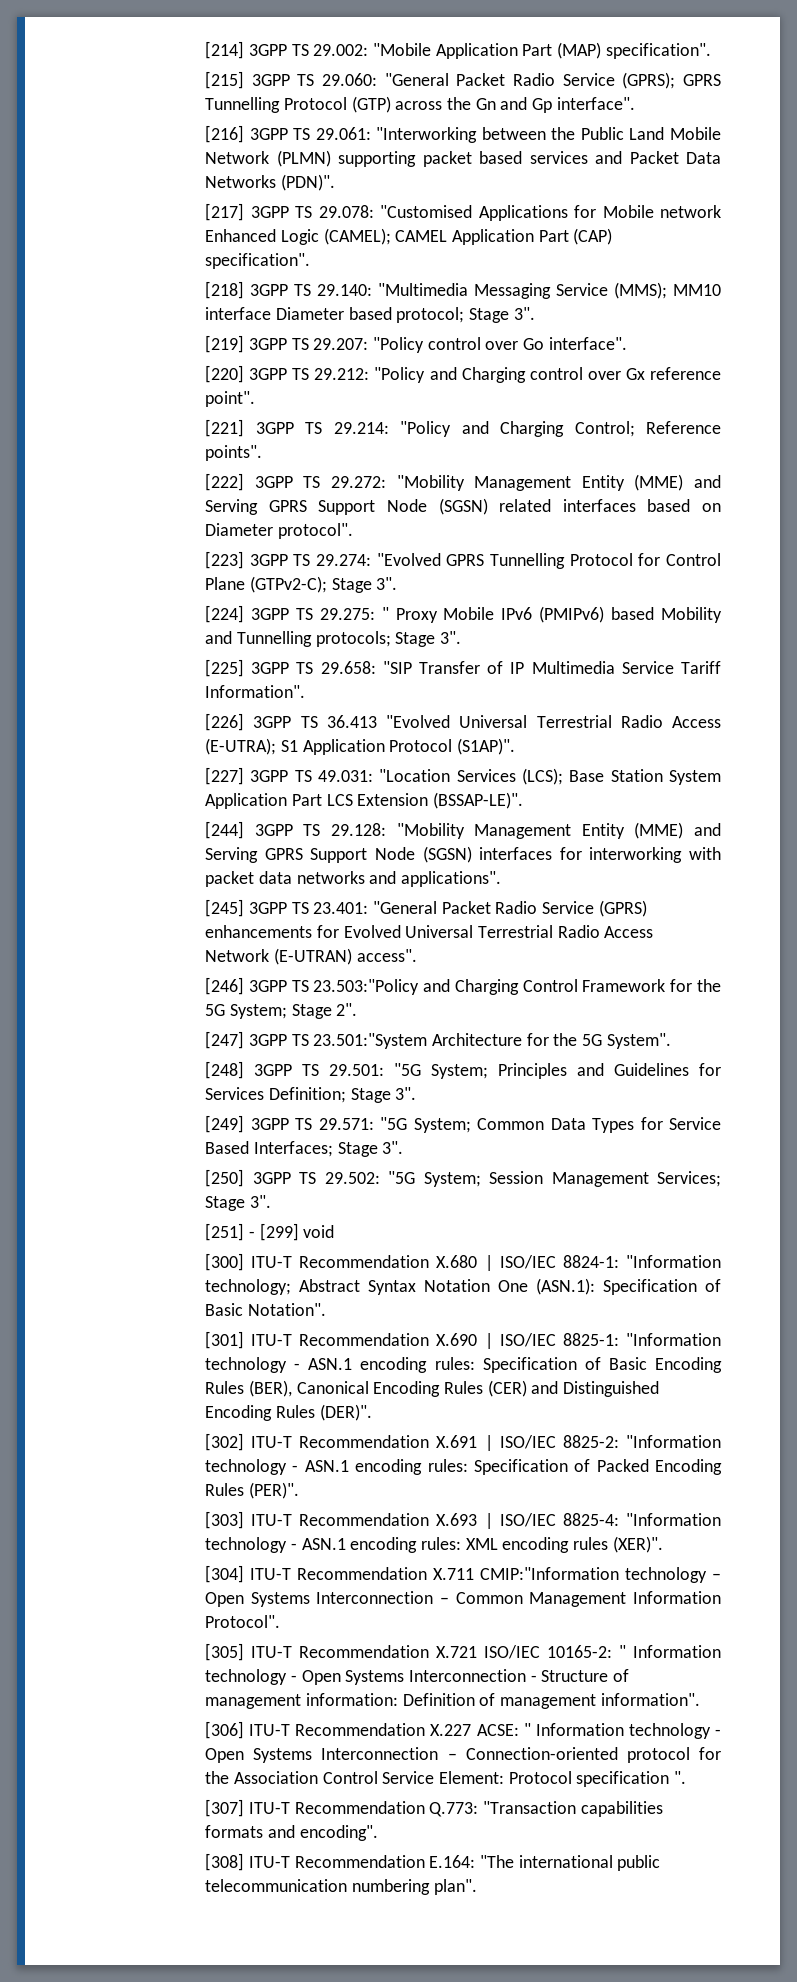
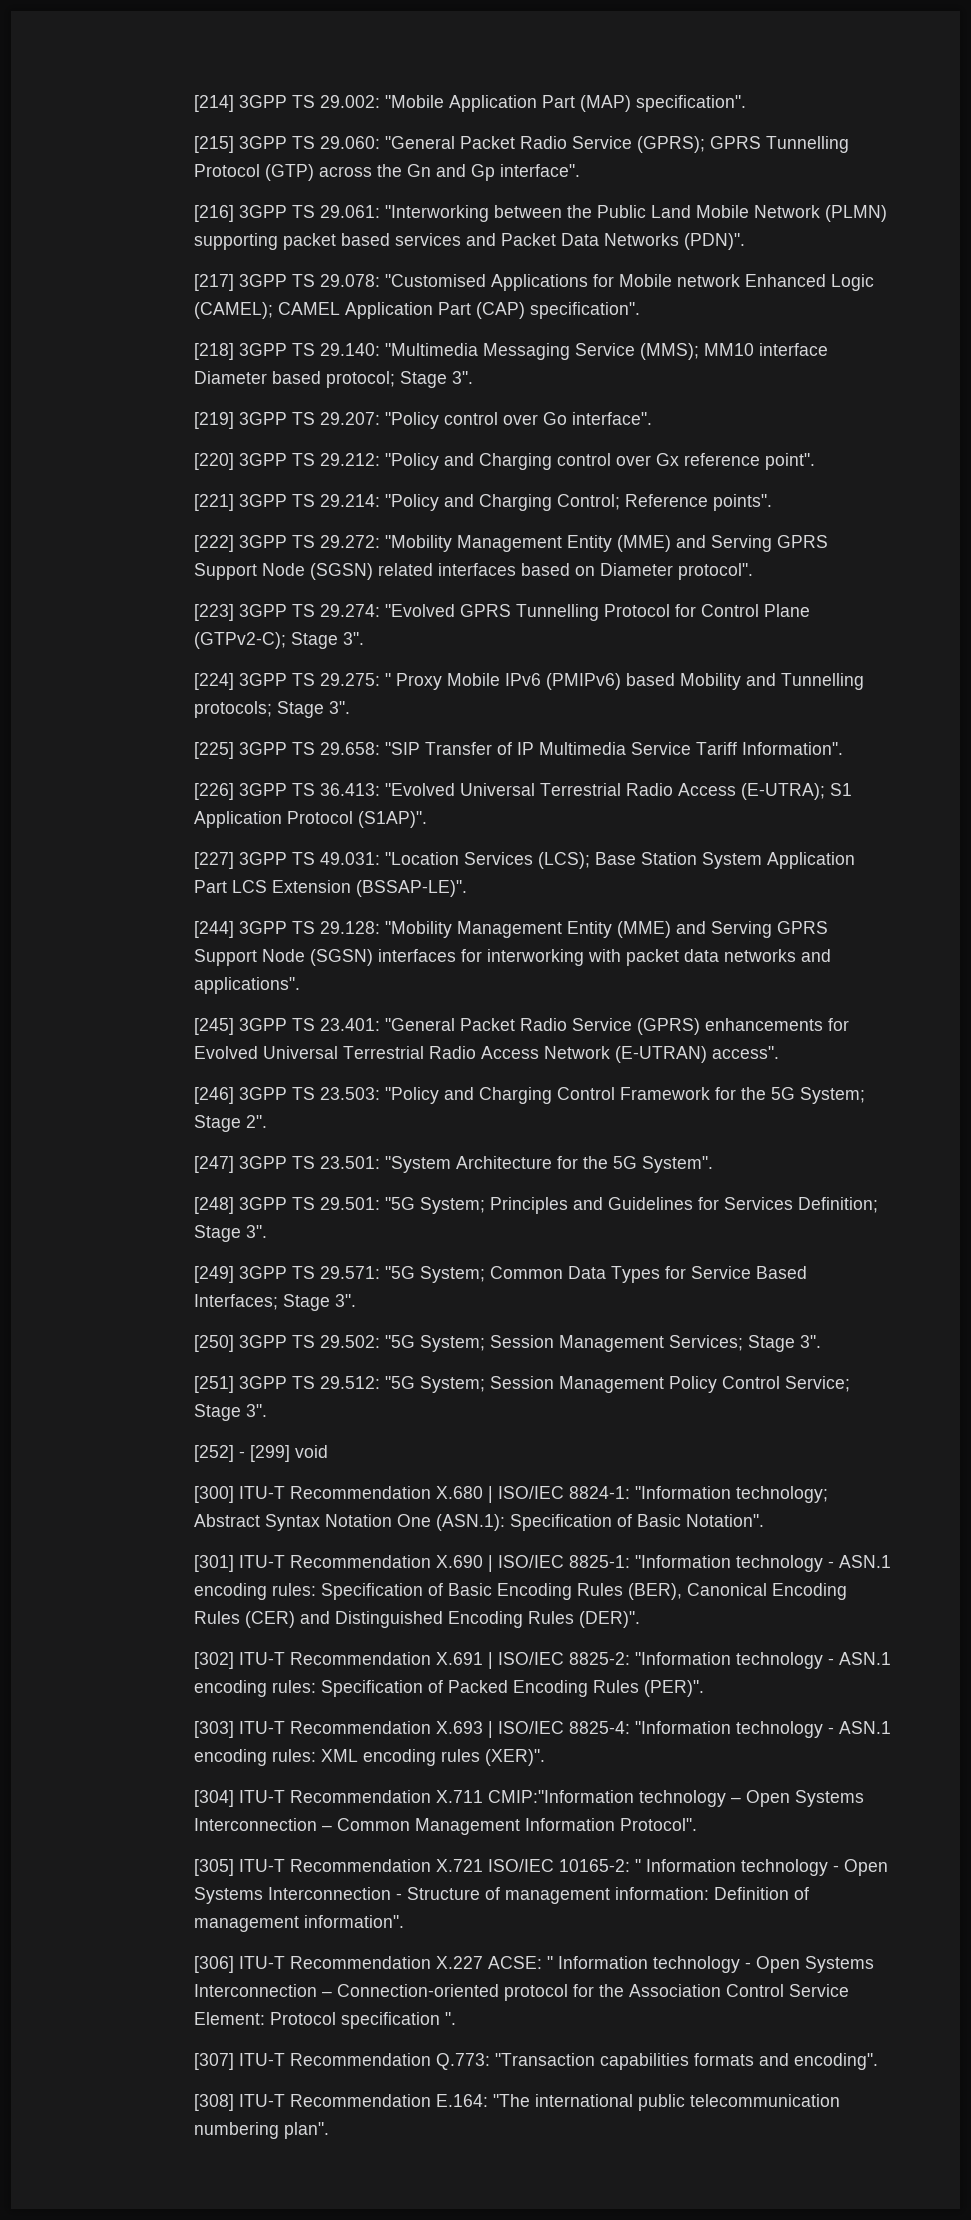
- [226] 3GPP TS 36.413 "Evolved Universal Terrestrial Radio Access (E-UTRA); S1 Application Protocol (S1AP)".
+ [226] 3GPP TS 36.413: "Evolved Universal Terrestrial Radio Access (E-UTRA); S1 Application Protocol (S1AP)".
- [246] 3GPP TS 23.503:"Policy and Charging Control Framework for the 5G System; Stage 2".
+ [246] 3GPP TS 23.503: "Policy and Charging Control Framework for the 5G System; Stage 2".
- [247] 3GPP TS 23.501:"System Architecture for the 5G System".
+ [247] 3GPP TS 23.501: "System Architecture for the 5G System".
- [251] - [299] void
+ [251] 3GPP TS 29.512: "5G System; Session Management Policy Control Service; Stage 3".
+ [252] - [299] void

